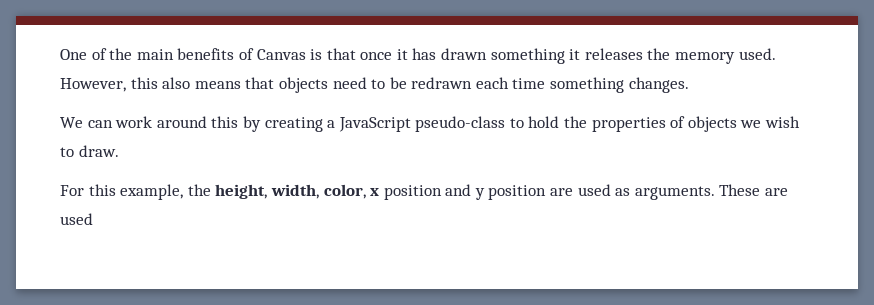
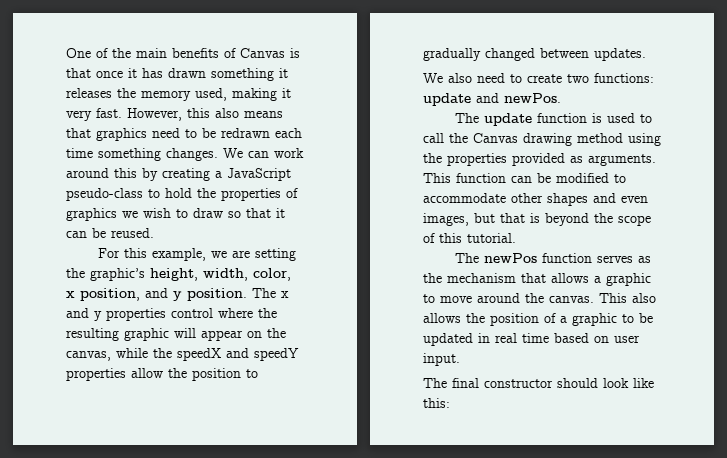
- One of the main benefits of Canvas is that once it has drawn something it releases the memory used.
+ One of the main benefits of Canvas is that once it has drawn something it releases the memory used, making it very fast.
- However, this also means that objects need to be redrawn each time something changes.
- We can work around this by creating a JavaScript pseudo-class to hold the properties of objects we wish to draw.
- For this example, the height, width, color, x position and y position are used as arguments. These are used
+ However, this also means that graphics need to be redrawn each time something changes. We can work around this by creating a JavaScript pseudo-class to hold the properties of graphics we wish to draw so that it can be reused.
+ For this example, we are setting the graphic’s height, width, color, x position, and y position. The x and y properties control where the resulting graphic will appear on the canvas, while the speedX and speedY properties allow the position to gradually changed between updates.
+ We also need to create two functions: update and newPos.
+ The update function is used to call the Canvas drawing method using the properties provided as arguments. This function can be modified to accommodate other shapes and even images, but that is beyond the scope of this tutorial.
+ The newPos function serves as the mechanism that allows a graphic to move around the canvas. This also allows the position of a graphic to be updated in real time based on user input.
+ The final constructor should look like this:

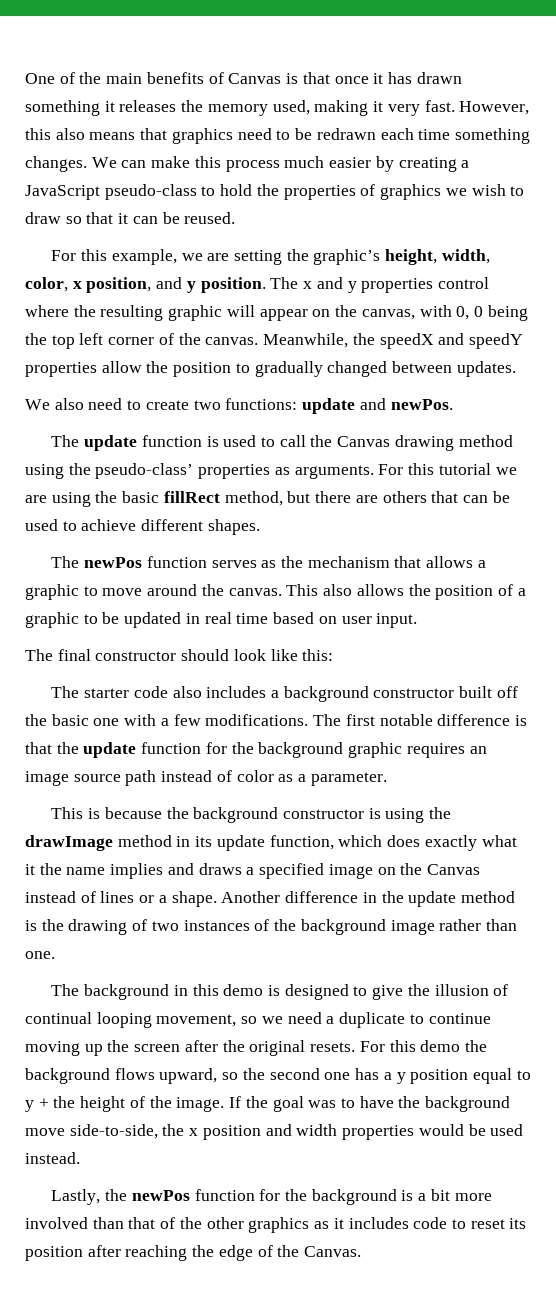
- We can work around this by creating a JavaScript pseudo-class to hold the properties of graphics we wish to draw so that it can be reused.
+ We can make this process much easier by creating a JavaScript pseudo-class to hold the properties of graphics we wish to draw so that it can be reused.
- The x and y properties control where the resulting graphic will appear on the canvas, while the speedX and speedY properties allow the position to gradually changed between updates.
+ The x and y properties control where the resulting graphic will appear on the canvas, with 0, 0 being the top left corner of the canvas. Meanwhile, the speedX and speedY properties allow the position to gradually changed between updates.
- The update function is used to call the Canvas drawing method using the properties provided as arguments. This function can be modified to accommodate other shapes and even images, but that is beyond the scope of this tutorial.
+ The update function is used to call the Canvas drawing method using the pseudo-class’ properties as arguments. For this tutorial we are using the basic fillRect method, but there are others that can be used to achieve different shapes.
+ The starter code also includes a background constructor built off the basic one with a few modifications. The first notable difference is that the update function for the background graphic requires an image source path instead of color as a parameter.
+ This is because the background constructor is using the drawImage method in its update function, which does exactly what it the name implies and draws a specified image on the Canvas instead of lines or a shape. Another difference in the update method is the drawing of two instances of the background image rather than one.
+ The background in this demo is designed to give the illusion of continual looping movement, so we need a duplicate to continue moving up the screen after the original resets. For this demo the background flows upward, so the second one has a y position equal to y + the height of the image. If the goal was to have the background move side-to-side, the x position and width properties would be used instead.
+ Lastly, the newPos function for the background is a bit more involved than that of the other graphics as it includes code to reset its position after reaching the edge of the Canvas.

